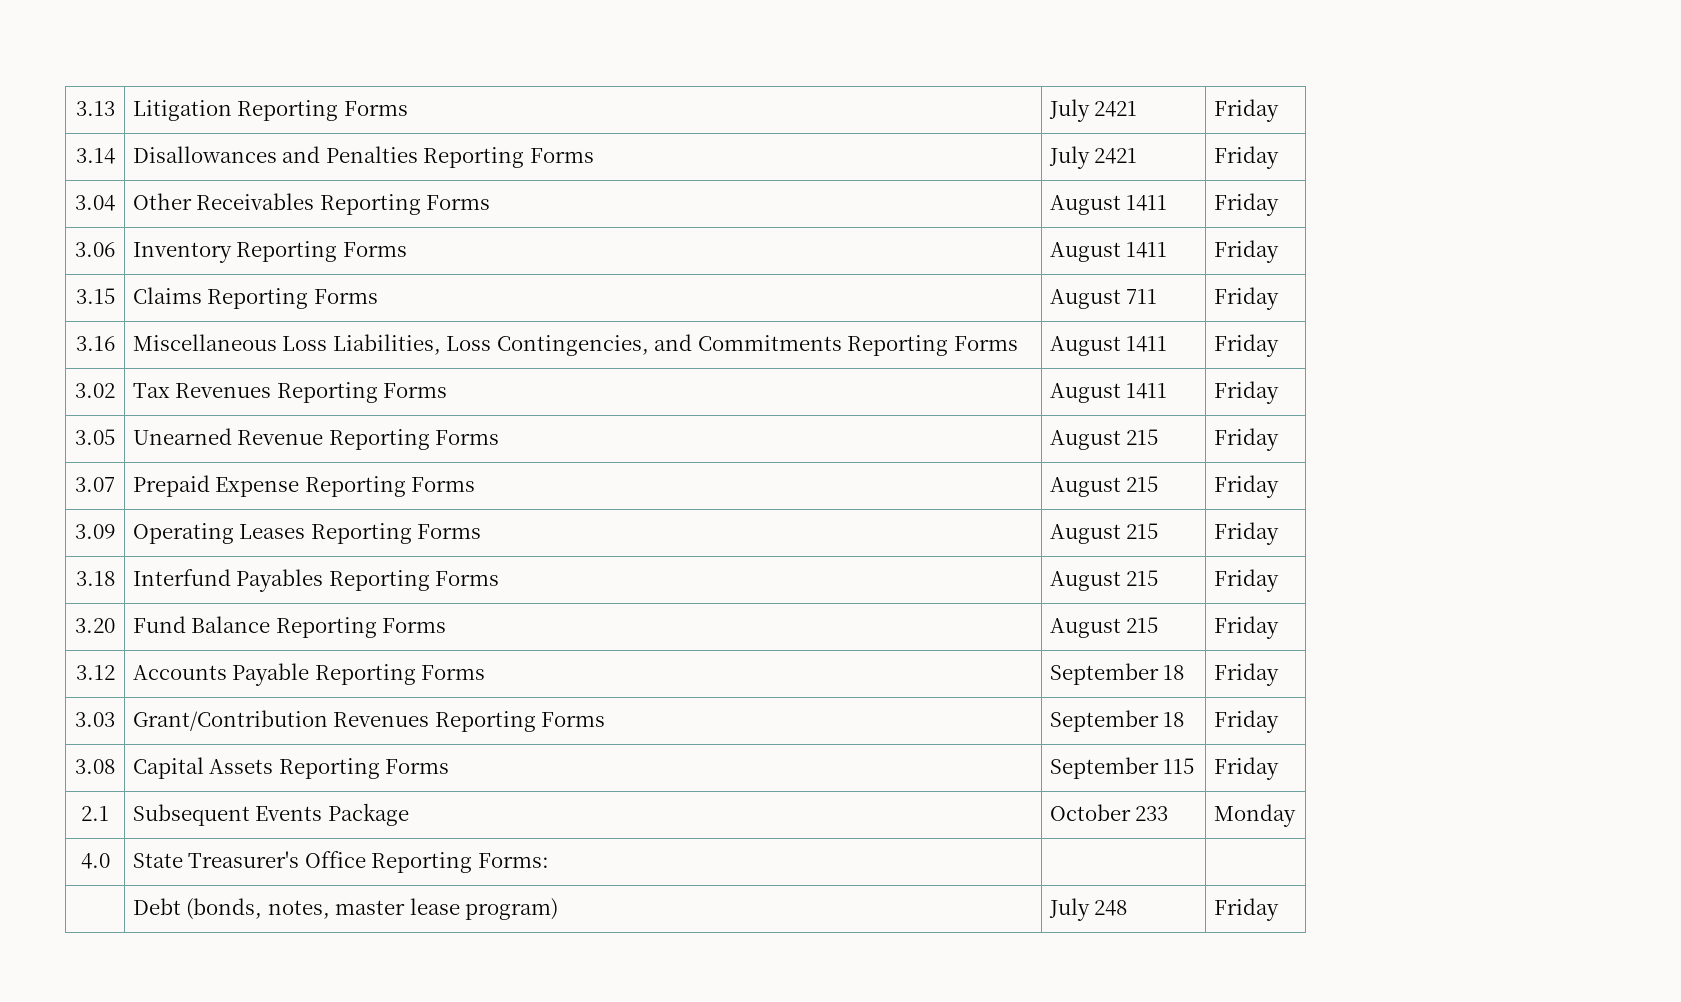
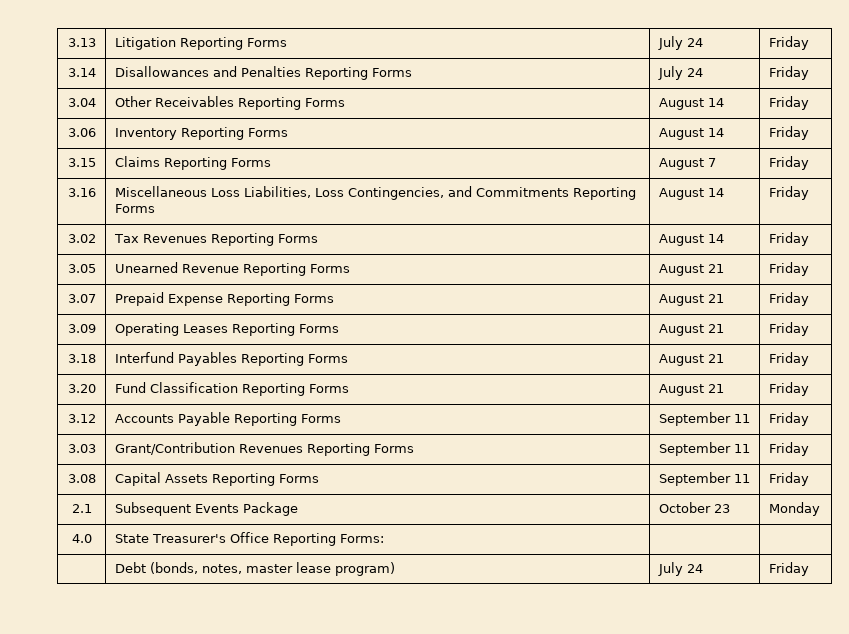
- 3.13 | Litigation Reporting Forms | July 2421 | Friday
+ 3.13 | Litigation Reporting Forms | July 24 | Friday
- 3.14 | Disallowances and Penalties Reporting Forms | July 2421 | Friday
+ 3.14 | Disallowances and Penalties Reporting Forms | July 24 | Friday
- 3.04 | Other Receivables Reporting Forms | August 1411 | Friday
+ 3.04 | Other Receivables Reporting Forms | August 14 | Friday
- 3.06 | Inventory Reporting Forms | August 1411 | Friday
+ 3.06 | Inventory Reporting Forms | August 14 | Friday
- 3.15 | Claims Reporting Forms | August 711 | Friday
+ 3.15 | Claims Reporting Forms | August 7 | Friday
- 3.16 | Miscellaneous Loss Liabilities, Loss Contingencies, and Commitments Reporting Forms | August 1411 | Friday
+ 3.16 | Miscellaneous Loss Liabilities, Loss Contingencies, and Commitments Reporting Forms | August 14 | Friday
- 3.02 | Tax Revenues Reporting Forms | August 1411 | Friday
+ 3.02 | Tax Revenues Reporting Forms | August 14 | Friday
- 3.05 | Unearned Revenue Reporting Forms | August 215 | Friday
+ 3.05 | Unearned Revenue Reporting Forms | August 21 | Friday
- 3.07 | Prepaid Expense Reporting Forms | August 215 | Friday
+ 3.07 | Prepaid Expense Reporting Forms | August 21 | Friday
- 3.09 | Operating Leases Reporting Forms | August 215 | Friday
+ 3.09 | Operating Leases Reporting Forms | August 21 | Friday
- 3.18 | Interfund Payables Reporting Forms | August 215 | Friday
+ 3.18 | Interfund Payables Reporting Forms | August 21 | Friday
- 3.20 | Fund Balance Reporting Forms | August 215 | Friday
+ 3.20 | Fund Classification Reporting Forms | August 21 | Friday
- 3.12 | Accounts Payable Reporting Forms | September 18 | Friday
+ 3.12 | Accounts Payable Reporting Forms | September 11 | Friday
- 3.03 | Grant/Contribution Revenues Reporting Forms | September 18 | Friday
+ 3.03 | Grant/Contribution Revenues Reporting Forms | September 11 | Friday
- 3.08 | Capital Assets Reporting Forms | September 115 | Friday
+ 3.08 | Capital Assets Reporting Forms | September 11 | Friday
- 2.1 | Subsequent Events Package | October 233 | Monday
+ 2.1 | Subsequent Events Package | October 23 | Monday
- | Debt (bonds, notes, master lease program) | July 248 | Friday
+ | Debt (bonds, notes, master lease program) | July 24 | Friday

